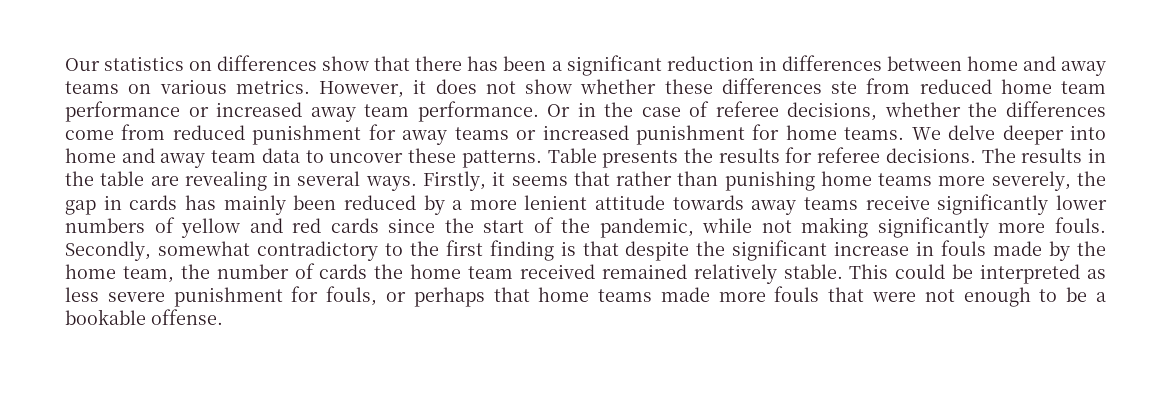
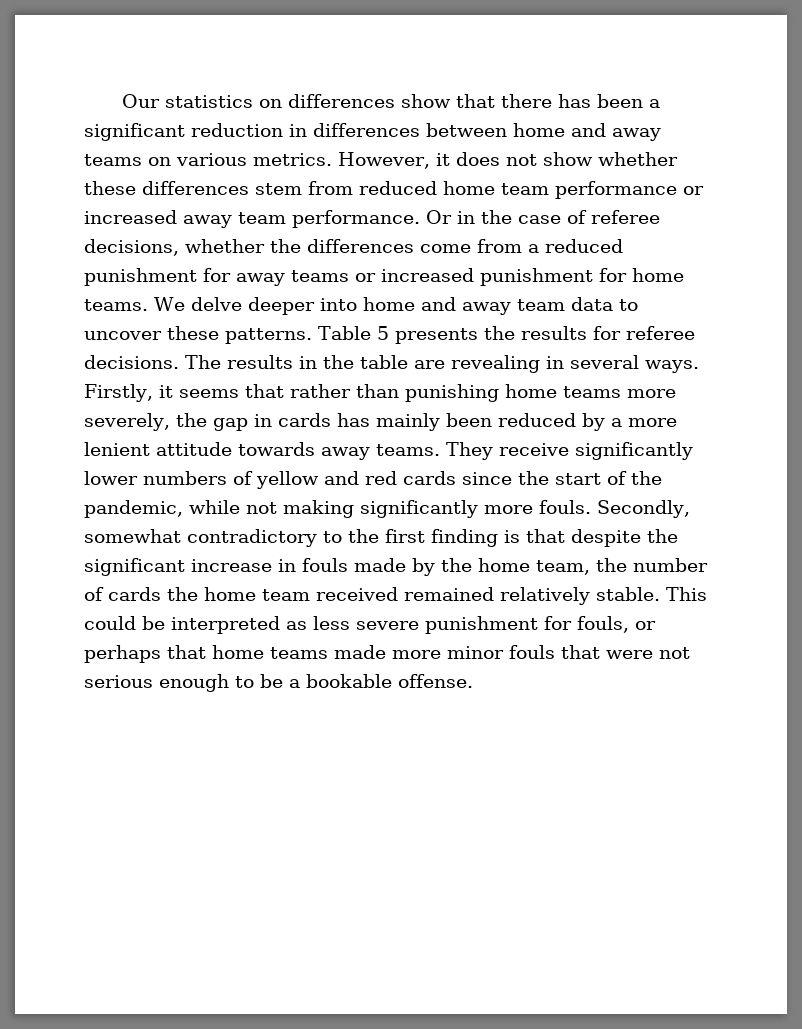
- However, it does not show whether these differences ste from reduced home team performance or increased away team performance.
+ However, it does not show whether these differences stem from reduced home team performance or increased away team performance.
- Or in the case of referee decisions, whether the differences come from reduced punishment for away teams or increased punishment for home teams.
+ Or in the case of referee decisions, whether the differences come from a reduced punishment for away teams or increased punishment for home teams.
- Table presents the results for referee decisions.
+ Table 5 presents the results for referee decisions.
- Firstly, it seems that rather than punishing home teams more severely, the gap in cards has mainly been reduced by a more lenient attitude towards away teams receive significantly lower numbers of yellow and red cards since the start of the pandemic, while not making significantly more fouls.
+ Firstly, it seems that rather than punishing home teams more severely, the gap in cards has mainly been reduced by a more lenient attitude towards away teams. They receive significantly lower numbers of yellow and red cards since the start of the pandemic, while not making significantly more fouls.
- This could be interpreted as less severe punishment for fouls, or perhaps that home teams made more fouls that were not enough to be a bookable offense.
+ This could be interpreted as less severe punishment for fouls, or perhaps that home teams made more minor fouls that were not serious enough to be a bookable offense.

